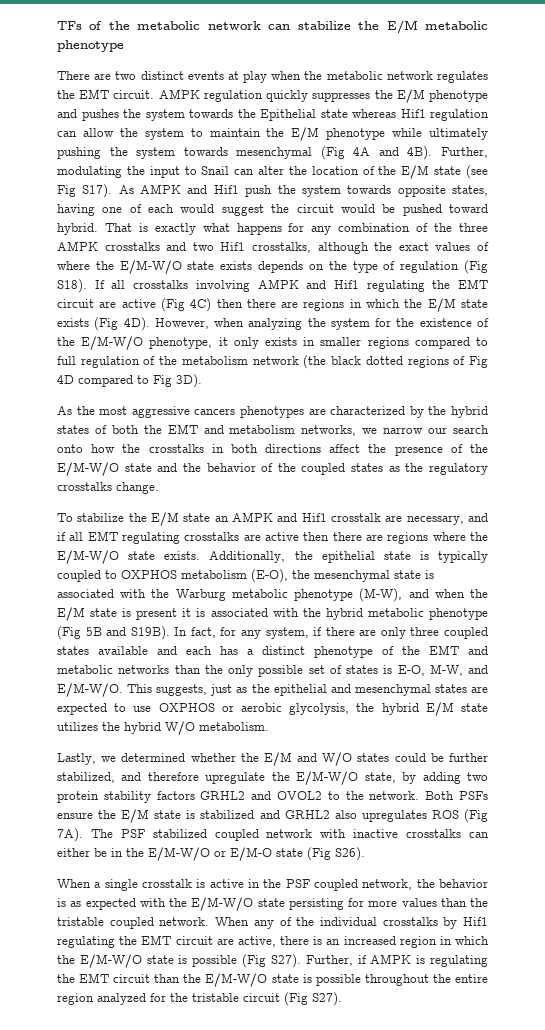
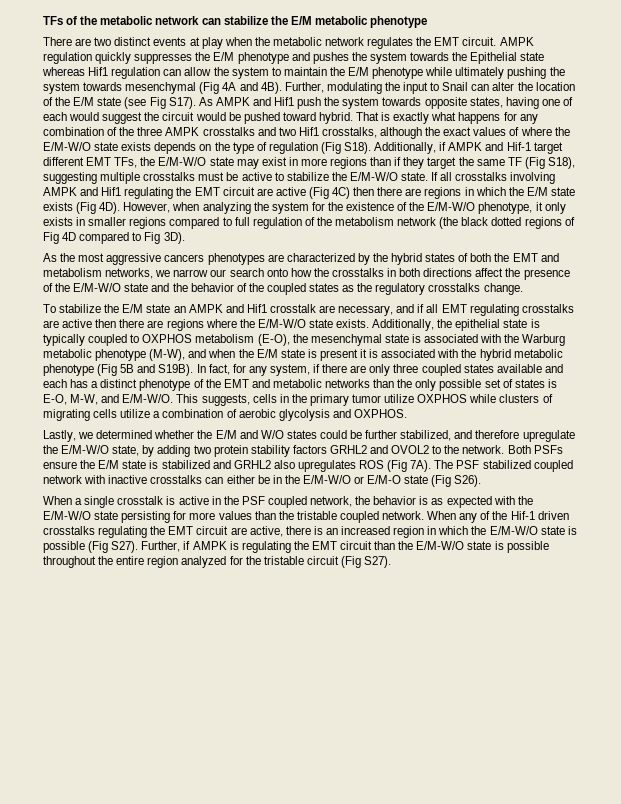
+ Additionally, if AMPK and Hif-1 target different EMT TFs, the E/M-W/O state may exist in more regions than if they target the same TF (Fig S18), suggesting multiple crosstalks must be active to stabilize the E/M-W/O state.
- This suggests, just as the epithelial and mesenchymal states are expected to use OXPHOS or aerobic glycolysis, the hybrid E/M state utilizes the hybrid W/O metabolism.
+ This suggests, cells in the primary tumor utilize OXPHOS while clusters of migrating cells utilize a combination of aerobic glycolysis and OXPHOS.
- When any of the individual crosstalks by Hif1 regulating the EMT circuit are active, there is an increased region in which the E/M-W/O state is possible (Fig S27).
+ When any of the Hif-1 driven crosstalks regulating the EMT circuit are active, there is an increased region in which the E/M-W/O state is possible (Fig S27).

